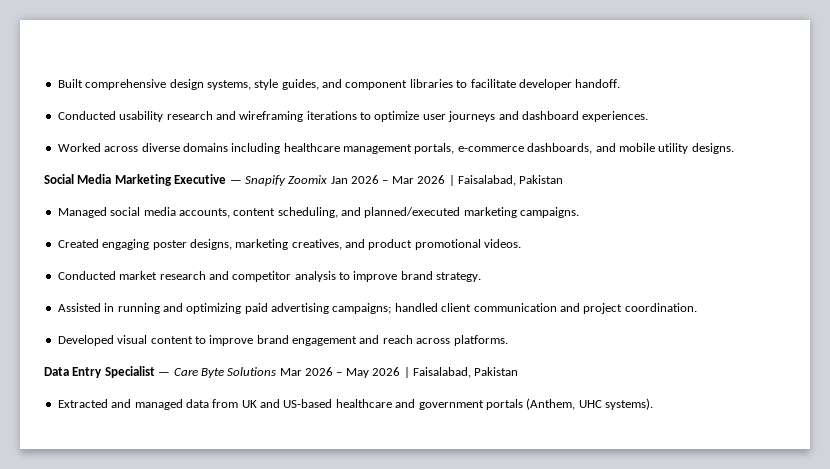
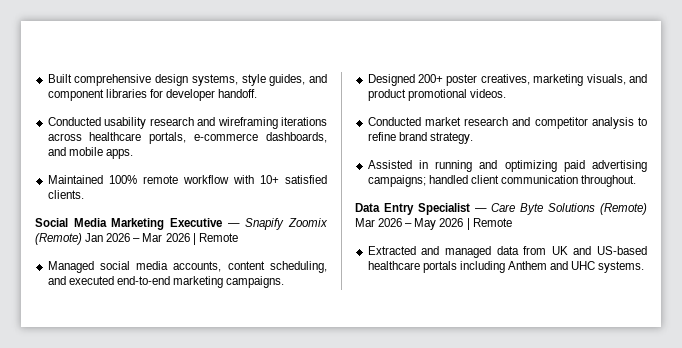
- Built comprehensive design systems, style guides, and component libraries to facilitate developer handoff.
+ Built comprehensive design systems, style guides, and component libraries for developer handoff.
- Conducted usability research and wireframing iterations to optimize user journeys and dashboard experiences.
- Worked across diverse domains including healthcare management portals, e-commerce dashboards, and mobile utility designs.
+ Conducted usability research and wireframing iterations across healthcare portals, e-commerce dashboards, and mobile apps.
+ Maintained 100% remote workflow with 10+ satisfied clients.
- Social Media Marketing Executive — Snapify Zoomix Jan 2026 – Mar 2026 | Faisalabad, Pakistan
+ Social Media Marketing Executive — Snapify Zoomix (Remote) Jan 2026 – Mar 2026 | Remote
- Managed social media accounts, content scheduling, and planned/executed marketing campaigns.
+ Managed social media accounts, content scheduling, and executed end-to-end marketing campaigns.
- Created engaging poster designs, marketing creatives, and product promotional videos.
+ Designed 200+ poster creatives, marketing visuals, and product promotional videos.
- Conducted market research and competitor analysis to improve brand strategy.
+ Conducted market research and competitor analysis to refine brand strategy.
- Assisted in running and optimizing paid advertising campaigns; handled client communication and project coordination.
- Developed visual content to improve brand engagement and reach across platforms.
+ Assisted in running and optimizing paid advertising campaigns; handled client communication throughout.
- Data Entry Specialist — Care Byte Solutions Mar 2026 – May 2026 | Faisalabad, Pakistan
+ Data Entry Specialist — Care Byte Solutions (Remote) Mar 2026 – May 2026 | Remote
- Extracted and managed data from UK and US-based healthcare and government portals (Anthem, UHC systems).
+ Extracted and managed data from UK and US-based healthcare portals including Anthem and UHC systems.

